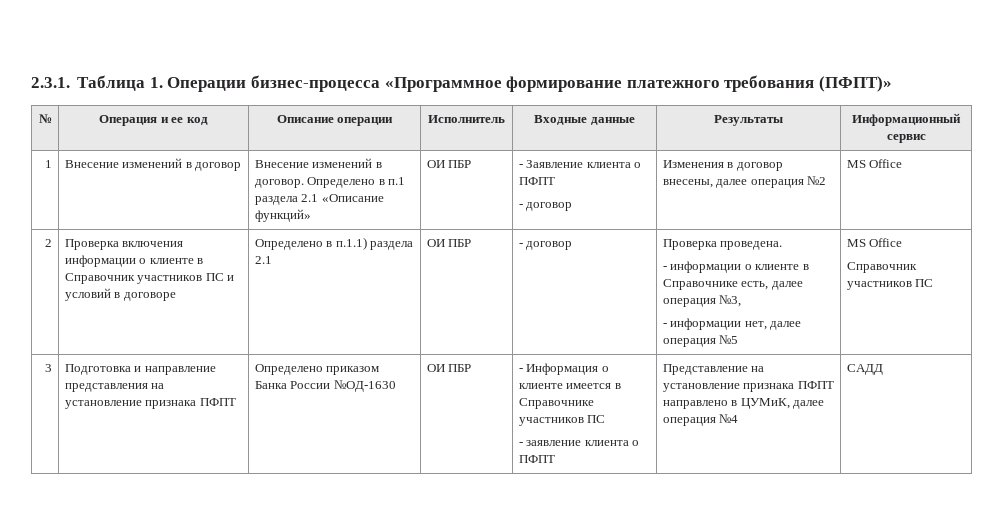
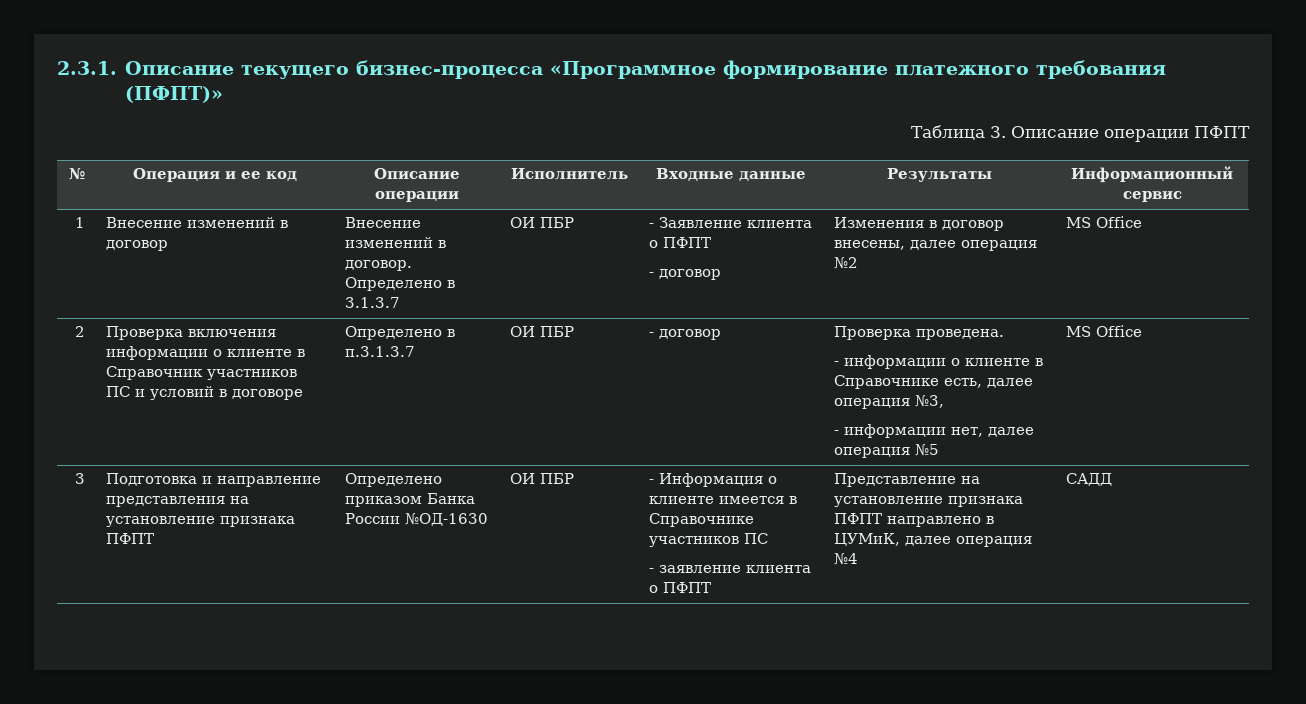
- 2.3.1. Таблица 1. Операции бизнес-процесса «Программное формирование платежного требования (ПФПТ)»
+ 2.3.1. Описание текущего бизнес-процесса «Программное формирование платежного требования (ПФПТ)»
+ Таблица 3. Описание операции ПФПТ
- 1 | Внесение изменений в договор | Внесение изменений в договор. Определено в п.1 раздела 2.1 «Описание функций» | ОИ ПБР | - Заявление клиента о ПФПТ
+ 1 | Внесение изменений в договор | Внесение изменений в договор. Определено в 3.1.3.7 | ОИ ПБР | - Заявление клиента о ПФПТ
- Определено в п.1.1) раздела 2.1
+ Определено в п.3.1.3.7
  - информации нет, далее операция №5 | MS Office
- Справочник участников ПС

